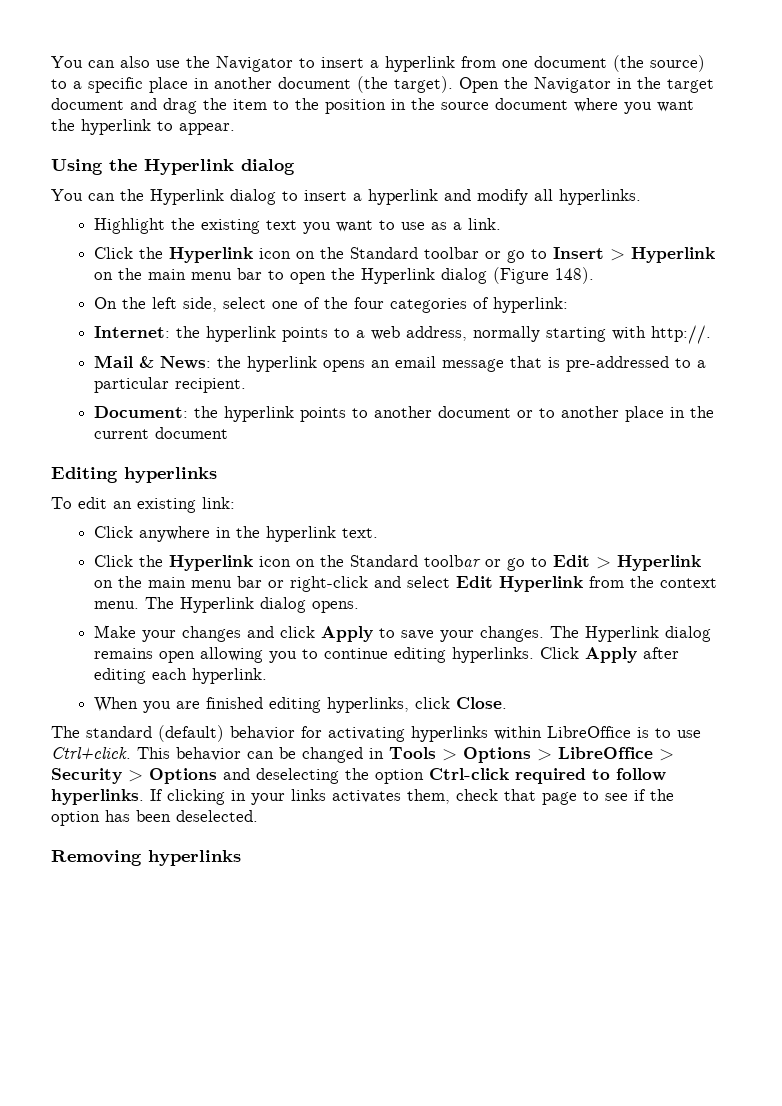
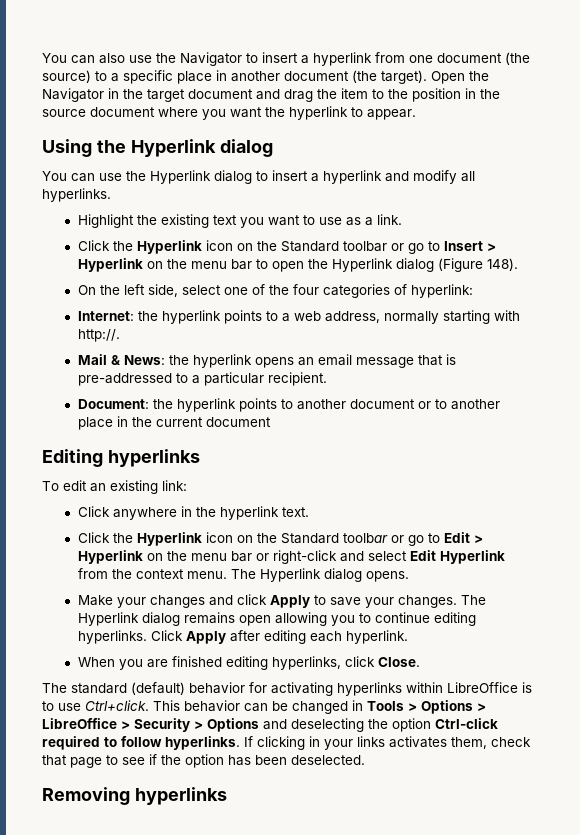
- You can the Hyperlink dialog to insert a hyperlink and modify all hyperlinks.
+ You can use the Hyperlink dialog to insert a hyperlink and modify all hyperlinks.
- Click the Hyperlink icon on the Standard toolbar or go to Insert > Hyperlink on the main menu bar to open the Hyperlink dialog (Figure 148).
+ Click the Hyperlink icon on the Standard toolbar or go to Insert > Hyperlink on the menu bar to open the Hyperlink dialog (Figure 148).
- Click the Hyperlink icon on the Standard toolbar or go to Edit > Hyperlink on the main menu bar or right-click and select Edit Hyperlink from the context menu.
+ Click the Hyperlink icon on the Standard toolbar or go to Edit > Hyperlink on the menu bar or right-click and select Edit Hyperlink from the context menu.

